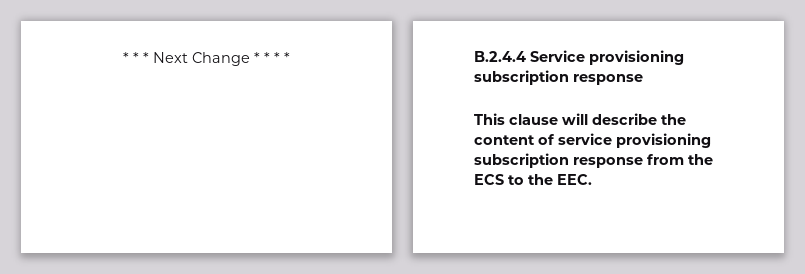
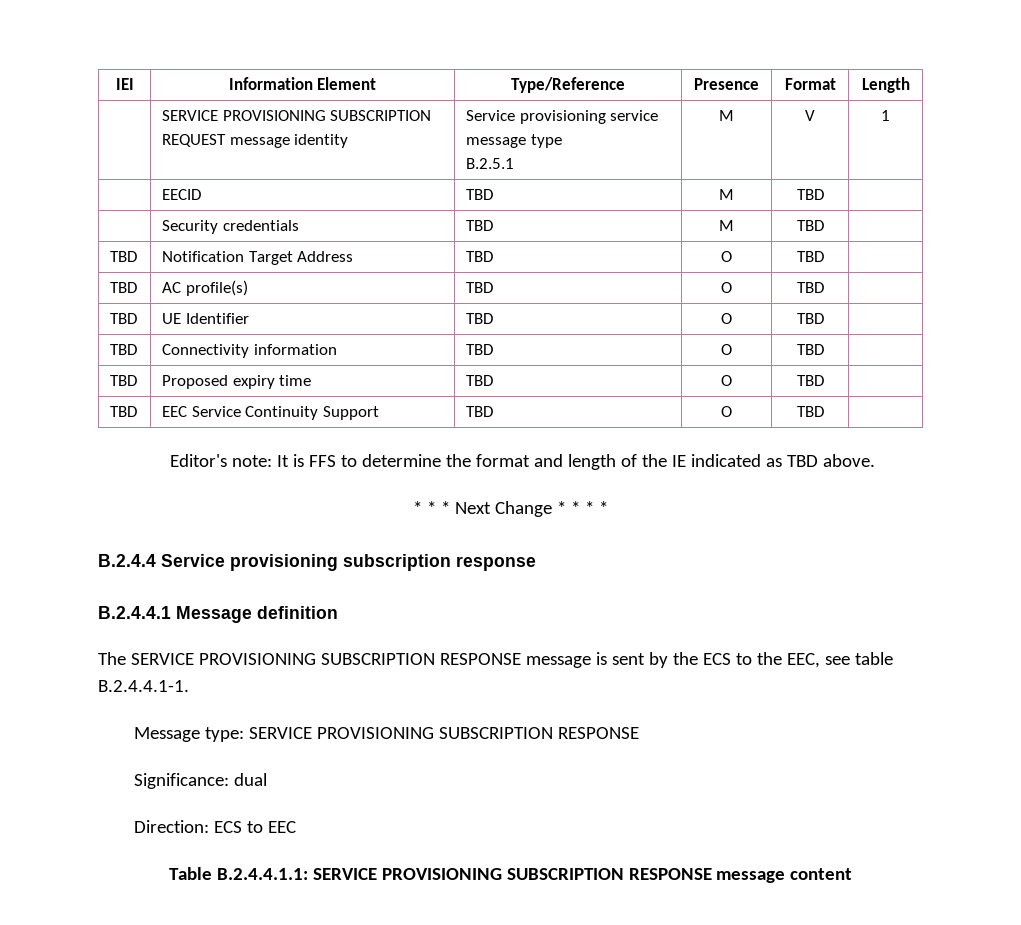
+ IEI | Information Element | Type/Reference | Presence | Format | Length
+ | SERVICE PROVISIONING SUBSCRIPTION REQUEST message identity | Service provisioning service message type
+ B.2.5.1 | M | V | 1
+ | EECID | TBD | M | TBD |
+ | Security credentials | TBD | M | TBD |
+ TBD | Notification Target Address | TBD | O | TBD |
+ TBD | AC profile(s) | TBD | O | TBD |
+ TBD | UE Identifier | TBD | O | TBD |
+ TBD | Connectivity information | TBD | O | TBD |
+ TBD | Proposed expiry time | TBD | O | TBD |
+ TBD | EEC Service Continuity Support | TBD | O | TBD |
+ Editor's note: It is FFS to determine the format and length of the IE indicated as TBD above.
- This clause will describe the content of service provisioning subscription response from the ECS to the EEC.
+ B.2.4.4.1 Message definition
+ The SERVICE PROVISIONING SUBSCRIPTION RESPONSE message is sent by the ECS to the EEC, see table B.2.4.4.1-1.
+ Message type: SERVICE PROVISIONING SUBSCRIPTION RESPONSE
+ Significance: dual
+ Direction: ECS to EEC
+ Table B.2.4.4.1.1: SERVICE PROVISIONING SUBSCRIPTION RESPONSE message content

